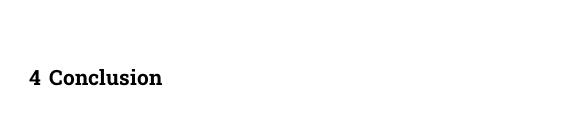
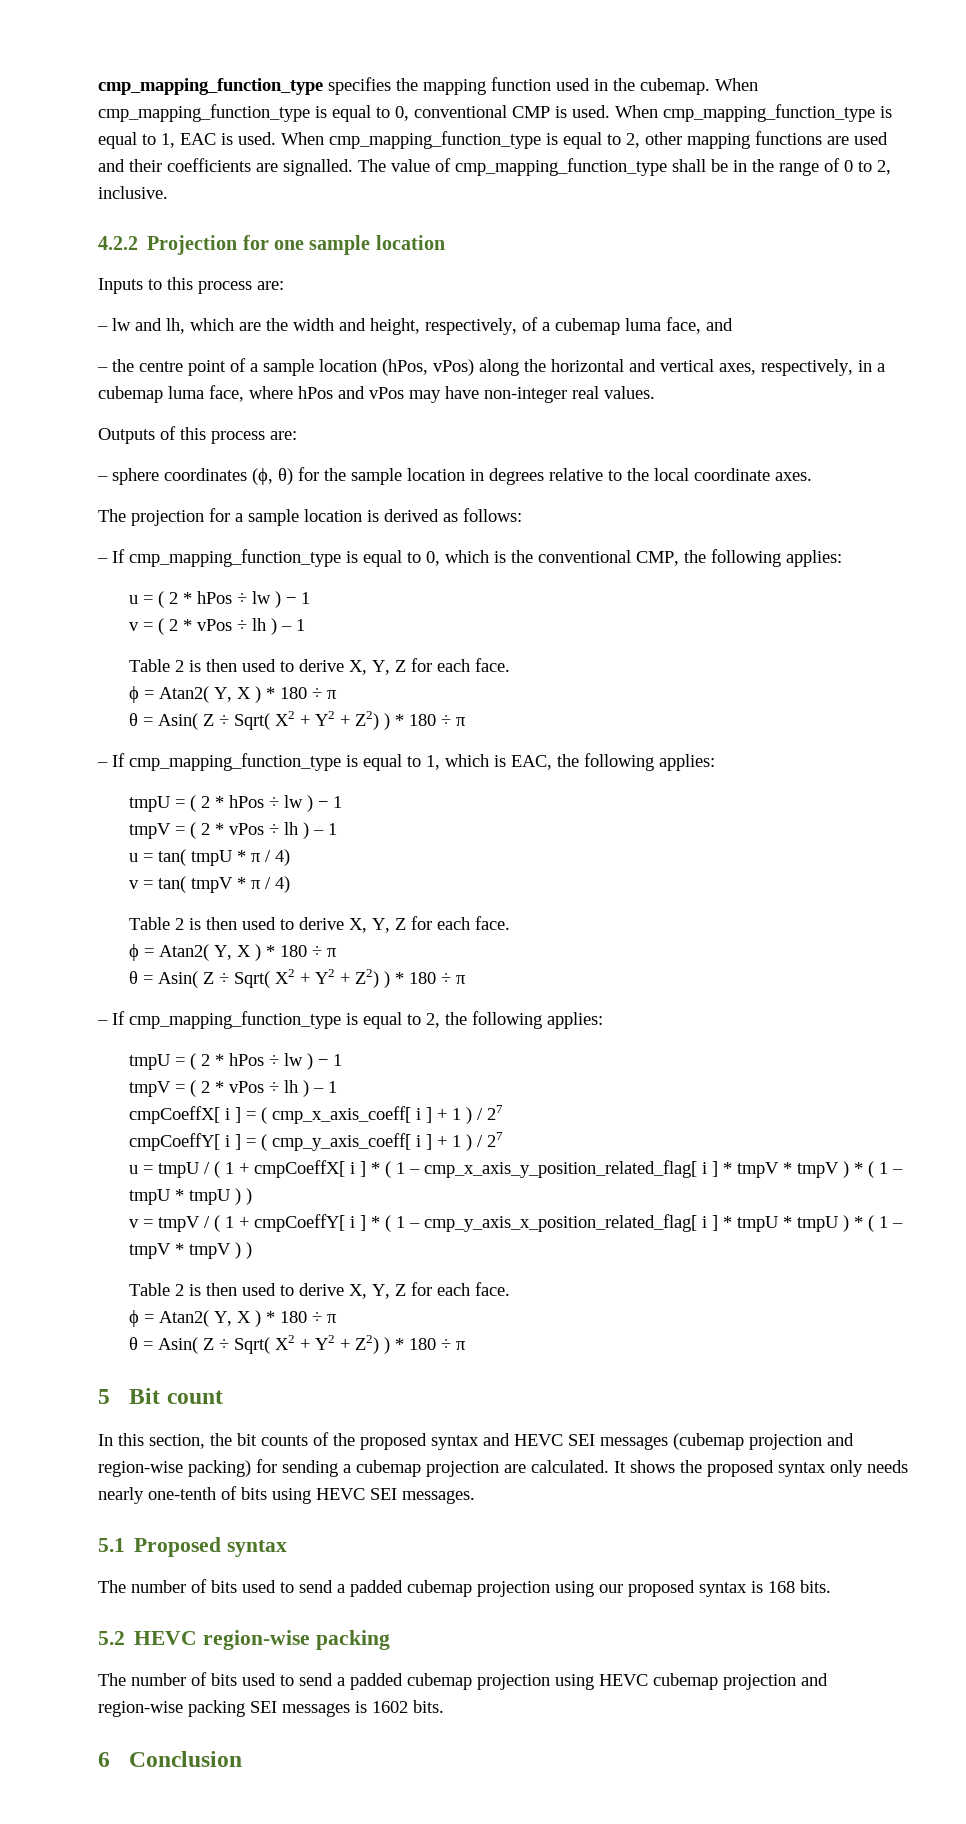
- 4 Conclusion
+ cmp_mapping_function_type specifies the mapping function used in the cubemap. When cmp_mapping_function_type is equal to 0, conventional CMP is used. When cmp_mapping_function_type is equal to 1, EAC is used. When cmp_mapping_function_type is equal to 2, other mapping functions are used and their coefficients are signalled. The value of cmp_mapping_function_type shall be in the range of 0 to 2, inclusive.
+ 4.2.2 Projection for one sample location
+ Inputs to this process are:
+ – lw and lh, which are the width and height, respectively, of a cubemap luma face, and
+ – the centre point of a sample location (hPos, vPos) along the horizontal and vertical axes, respectively, in a cubemap luma face, where hPos and vPos may have non-integer real values.
+ Outputs of this process are:
+ – sphere coordinates (ϕ, θ) for the sample location in degrees relative to the local coordinate axes.
+ The projection for a sample location is derived as follows:
+ – If cmp_mapping_function_type is equal to 0, which is the conventional CMP, the following applies:
+ u = ( 2 * hPos ÷ lw ) − 1
+ v = ( 2 * vPos ÷ lh ) – 1
+ Table 2 is then used to derive X, Y, Z for each face.
+ ϕ = Atan2( Y, X ) * 180 ÷ π
+ θ = Asin( Z ÷ Sqrt( X2 + Y2 + Z2) ) * 180 ÷ π
+ – If cmp_mapping_function_type is equal to 1, which is EAC, the following applies:
+ tmpU = ( 2 * hPos ÷ lw ) − 1
+ tmpV = ( 2 * vPos ÷ lh ) – 1
+ u = tan( tmpU * π / 4)
+ v = tan( tmpV * π / 4)
+ Table 2 is then used to derive X, Y, Z for each face.
+ ϕ = Atan2( Y, X ) * 180 ÷ π
+ θ = Asin( Z ÷ Sqrt( X2 + Y2 + Z2) ) * 180 ÷ π
+ – If cmp_mapping_function_type is equal to 2, the following applies:
+ tmpU = ( 2 * hPos ÷ lw ) − 1
+ tmpV = ( 2 * vPos ÷ lh ) – 1
+ cmpCoeffX[ i ] = ( cmp_x_axis_coeff[ i ] + 1 ) / 27
+ cmpCoeffY[ i ] = ( cmp_y_axis_coeff[ i ] + 1 ) / 27
+ u = tmpU / ( 1 + cmpCoeffX[ i ] * ( 1 – cmp_x_axis_y_position_related_flag[ i ] * tmpV * tmpV ) * ( 1 – tmpU * tmpU ) )
+ v = tmpV / ( 1 + cmpCoeffY[ i ] * ( 1 – cmp_y_axis_x_position_related_flag[ i ] * tmpU * tmpU ) * ( 1 – tmpV * tmpV ) )
+ Table 2 is then used to derive X, Y, Z for each face.
+ ϕ = Atan2( Y, X ) * 180 ÷ π
+ θ = Asin( Z ÷ Sqrt( X2 + Y2 + Z2) ) * 180 ÷ π
+ 5 Bit count
+ In this section, the bit counts of the proposed syntax and HEVC SEI messages (cubemap projection and region-wise packing) for sending a cubemap projection are calculated. It shows the proposed syntax only needs nearly one-tenth of bits using HEVC SEI messages.
+ 5.1 Proposed syntax
+ The number of bits used to send a padded cubemap projection using our proposed syntax is 168 bits.
+ 5.2 HEVC region-wise packing
+ The number of bits used to send a padded cubemap projection using HEVC cubemap projection and region-wise packing SEI messages is 1602 bits.
+ 6 Conclusion

